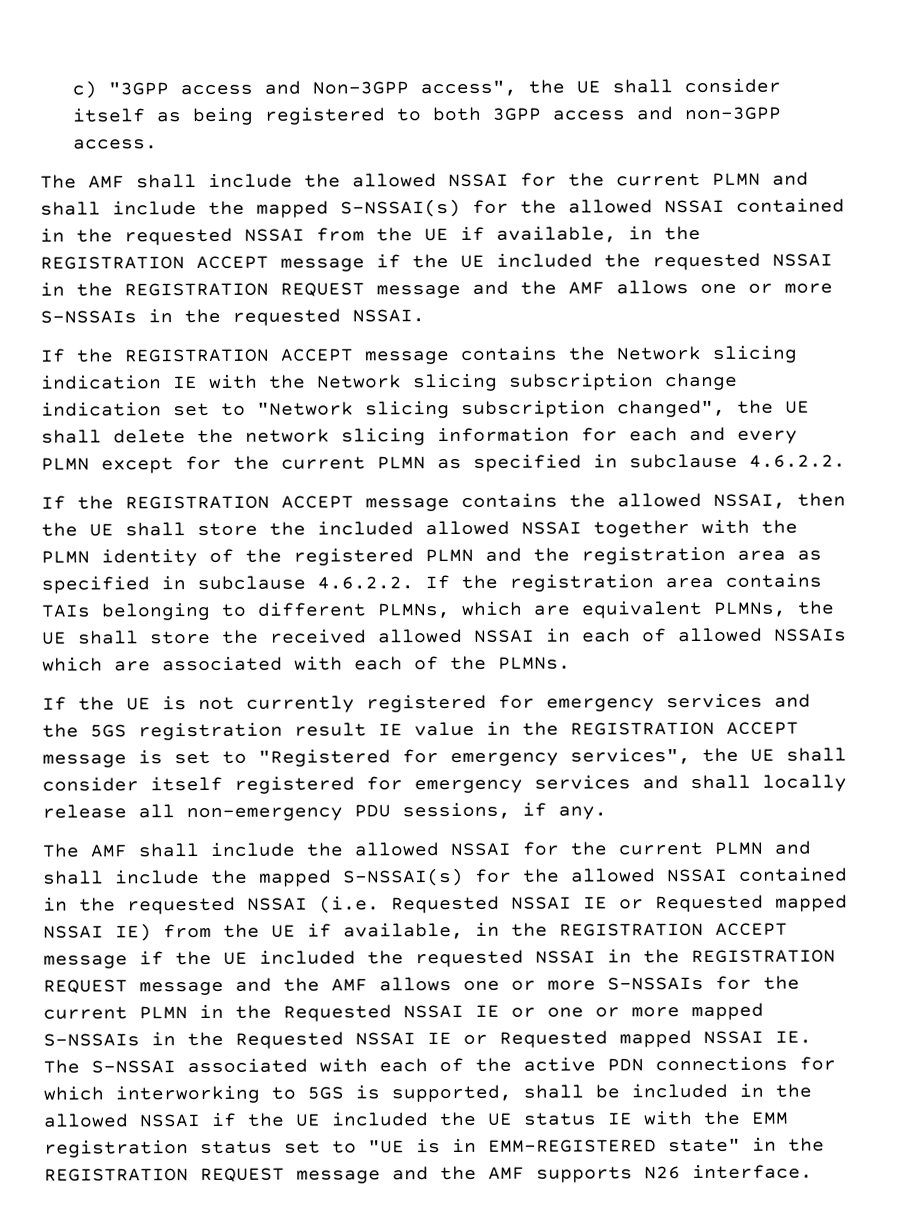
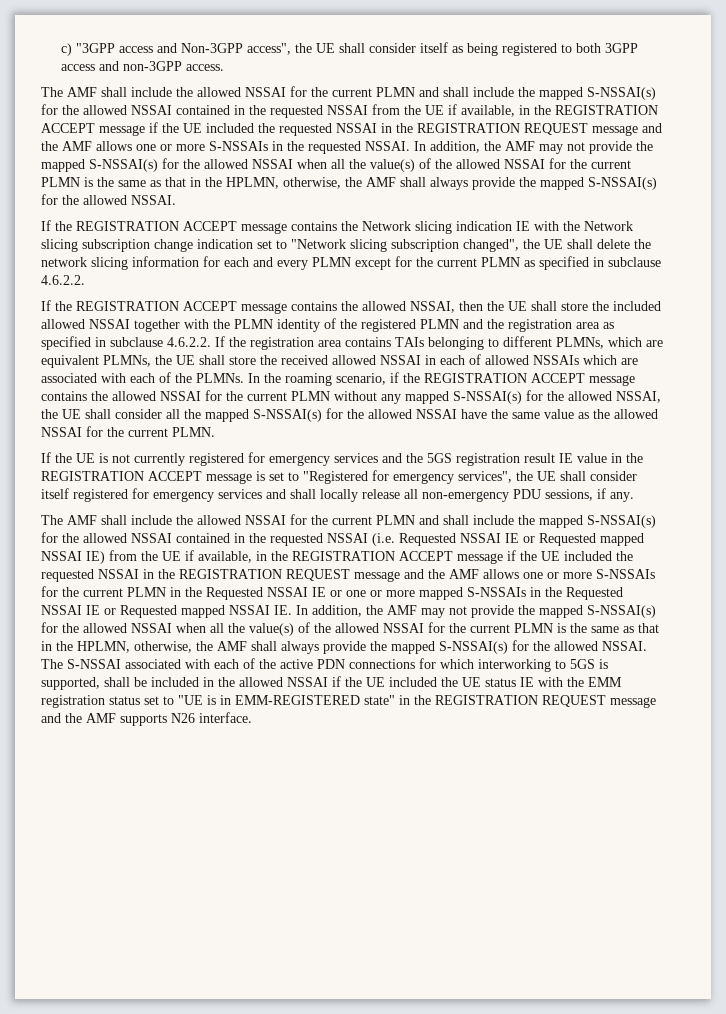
- The AMF shall include the allowed NSSAI for the current PLMN and shall include the mapped S-NSSAI(s) for the allowed NSSAI contained in the requested NSSAI from the UE if available, in the REGISTRATION ACCEPT message if the UE included the requested NSSAI in the REGISTRATION REQUEST message and the AMF allows one or more S-NSSAIs in the requested NSSAI.
+ The AMF shall include the allowed NSSAI for the current PLMN and shall include the mapped S-NSSAI(s) for the allowed NSSAI contained in the requested NSSAI from the UE if available, in the REGISTRATION ACCEPT message if the UE included the requested NSSAI in the REGISTRATION REQUEST message and the AMF allows one or more S-NSSAIs in the requested NSSAI. In addition, the AMF may not provide the mapped S-NSSAI(s) for the allowed NSSAI when all the value(s) of the allowed NSSAI for the current PLMN is the same as that in the HPLMN, otherwise, the AMF shall always provide the mapped S-NSSAI(s) for the allowed NSSAI.
+ In the roaming scenario, if the REGISTRATION ACCEPT message contains the allowed NSSAI for the current PLMN without any mapped S-NSSAI(s) for the allowed NSSAI, the UE shall consider all the mapped S-NSSAI(s) for the allowed NSSAI have the same value as the allowed NSSAI for the current PLMN.
- The AMF shall include the allowed NSSAI for the current PLMN and shall include the mapped S-NSSAI(s) for the allowed NSSAI contained in the requested NSSAI (i.e. Requested NSSAI IE or Requested mapped NSSAI IE) from the UE if available, in the REGISTRATION ACCEPT message if the UE included the requested NSSAI in the REGISTRATION REQUEST message and the AMF allows one or more S-NSSAIs for the current PLMN in the Requested NSSAI IE or one or more mapped S-NSSAIs in the Requested NSSAI IE or Requested mapped NSSAI IE. The S-NSSAI associated with each of the active PDN connections for which interworking to 5GS is supported, shall be included in the allowed NSSAI if the UE included the UE status IE with the EMM registration status set to "UE is in EMM-REGISTERED state" in the REGISTRATION REQUEST message and the AMF supports N26 interface.
+ The AMF shall include the allowed NSSAI for the current PLMN and shall include the mapped S-NSSAI(s) for the allowed NSSAI contained in the requested NSSAI (i.e. Requested NSSAI IE or Requested mapped NSSAI IE) from the UE if available, in the REGISTRATION ACCEPT message if the UE included the requested NSSAI in the REGISTRATION REQUEST message and the AMF allows one or more S-NSSAIs for the current PLMN in the Requested NSSAI IE or one or more mapped S-NSSAIs in the Requested NSSAI IE or Requested mapped NSSAI IE. In addition, the AMF may not provide the mapped S-NSSAI(s) for the allowed NSSAI when all the value(s) of the allowed NSSAI for the current PLMN is the same as that in the HPLMN, otherwise, the AMF shall always provide the mapped S-NSSAI(s) for the allowed NSSAI. The S-NSSAI associated with each of the active PDN connections for which interworking to 5GS is supported, shall be included in the allowed NSSAI if the UE included the UE status IE with the EMM registration status set to "UE is in EMM-REGISTERED state" in the REGISTRATION REQUEST message and the AMF supports N26 interface.

